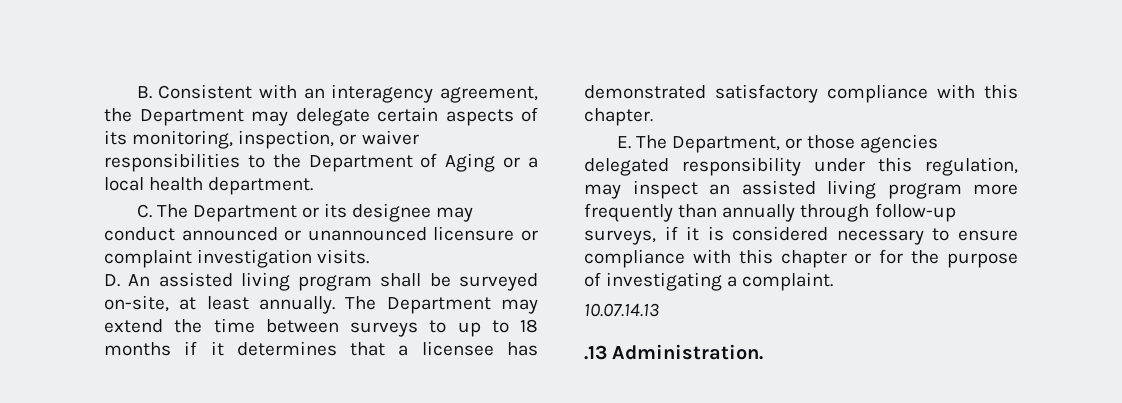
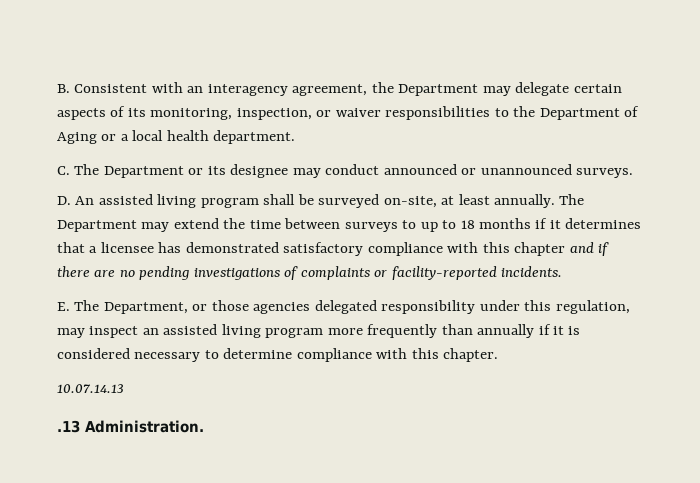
- C. The Department or its designee may conduct announced or unannounced licensure or complaint investigation visits.
+ C. The Department or its designee may conduct announced or unannounced surveys.
- The Department may extend the time between surveys to up to 18 months if it determines that a licensee has demonstrated satisfactory compliance with this chapter.
+ The Department may extend the time between surveys to up to 18 months if it determines that a licensee has demonstrated satisfactory compliance with this chapter and if there are no pending investigations of complaints or facility-reported incidents.
- E. The Department, or those agencies delegated responsibility under this regulation, may inspect an assisted living program more frequently than annually through follow-up surveys, if it is considered necessary to ensure compliance with this chapter or for the purpose of investigating a complaint.
+ E. The Department, or those agencies delegated responsibility under this regulation, may inspect an assisted living program more frequently than annually if it is considered necessary to determine compliance with this chapter.

